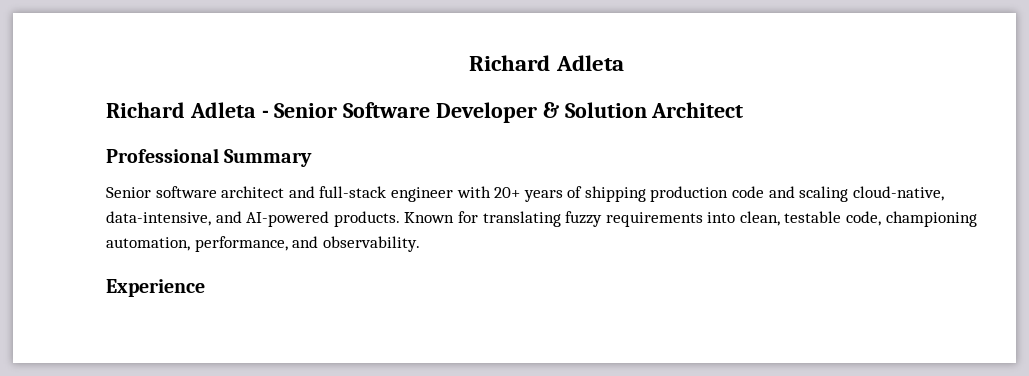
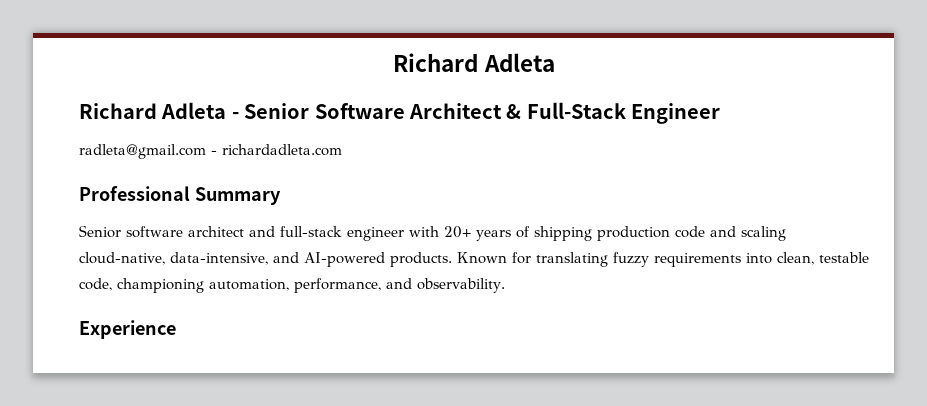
- Richard Adleta - Senior Software Developer & Solution Architect
+ Richard Adleta - Senior Software Architect & Full-Stack Engineer
+ radleta@gmail.com - richardadleta.com

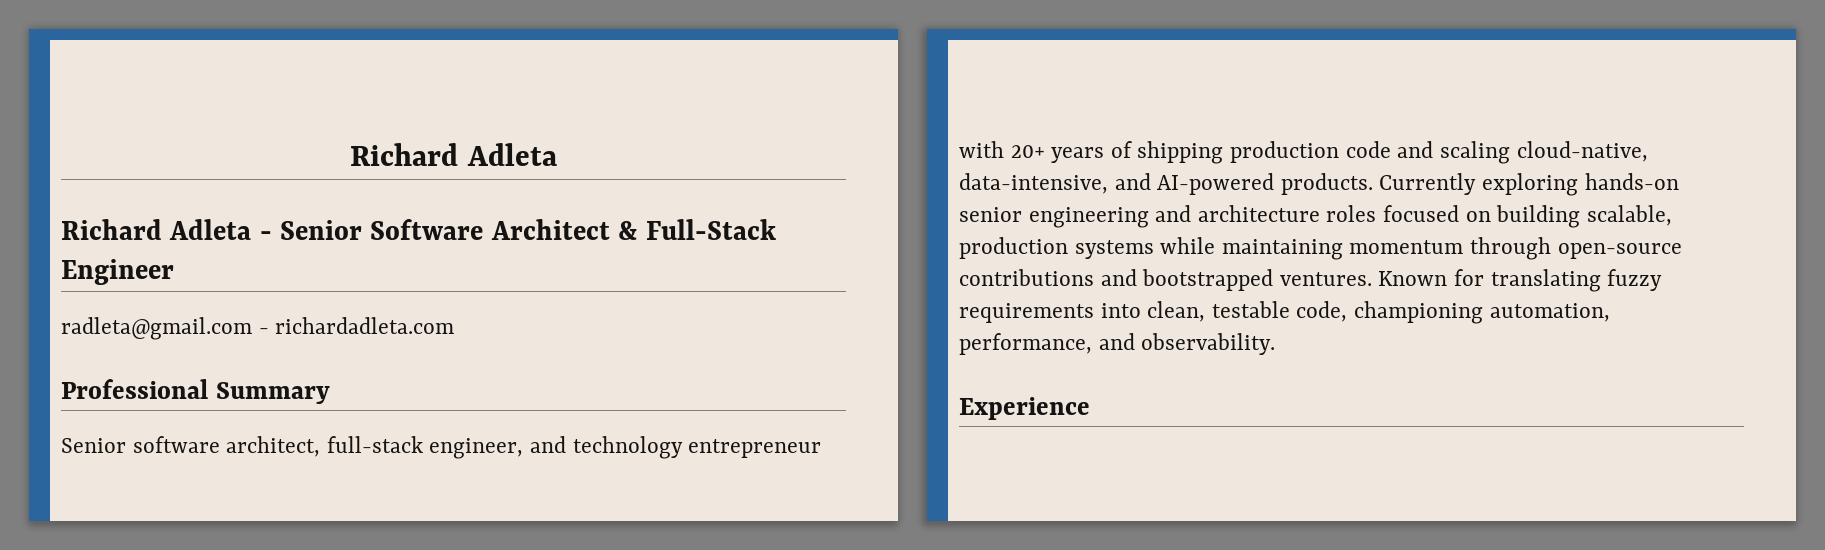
- Senior software architect and full-stack engineer with 20+ years of shipping production code and scaling cloud-native, data-intensive, and AI-powered products.
+ Senior software architect, full-stack engineer, and technology entrepreneur with 20+ years of shipping production code and scaling cloud-native, data-intensive, and AI-powered products.
+ Currently exploring hands-on senior engineering and architecture roles focused on building scalable, production systems while maintaining momentum through open-source contributions and bootstrapped ventures.

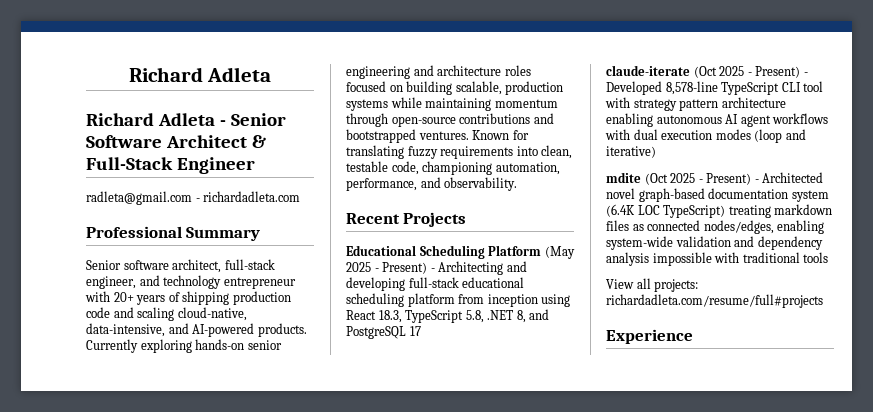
+ Recent Projects
+ Educational Scheduling Platform (May 2025 - Present) - Architecting and developing full-stack educational scheduling platform from inception using React 18.3, TypeScript 5.8, .NET 8, and PostgreSQL 17
+ claude-iterate (Oct 2025 - Present) - Developed 8,578-line TypeScript CLI tool with strategy pattern architecture enabling autonomous AI agent workflows with dual execution modes (loop and iterative)
+ mdite (Oct 2025 - Present) - Architected novel graph-based documentation system (6.4K LOC TypeScript) treating markdown files as connected nodes/edges, enabling system-wide validation and dependency analysis impossible with traditional tools
+ View all projects: richardadleta.com/resume/full#projects

